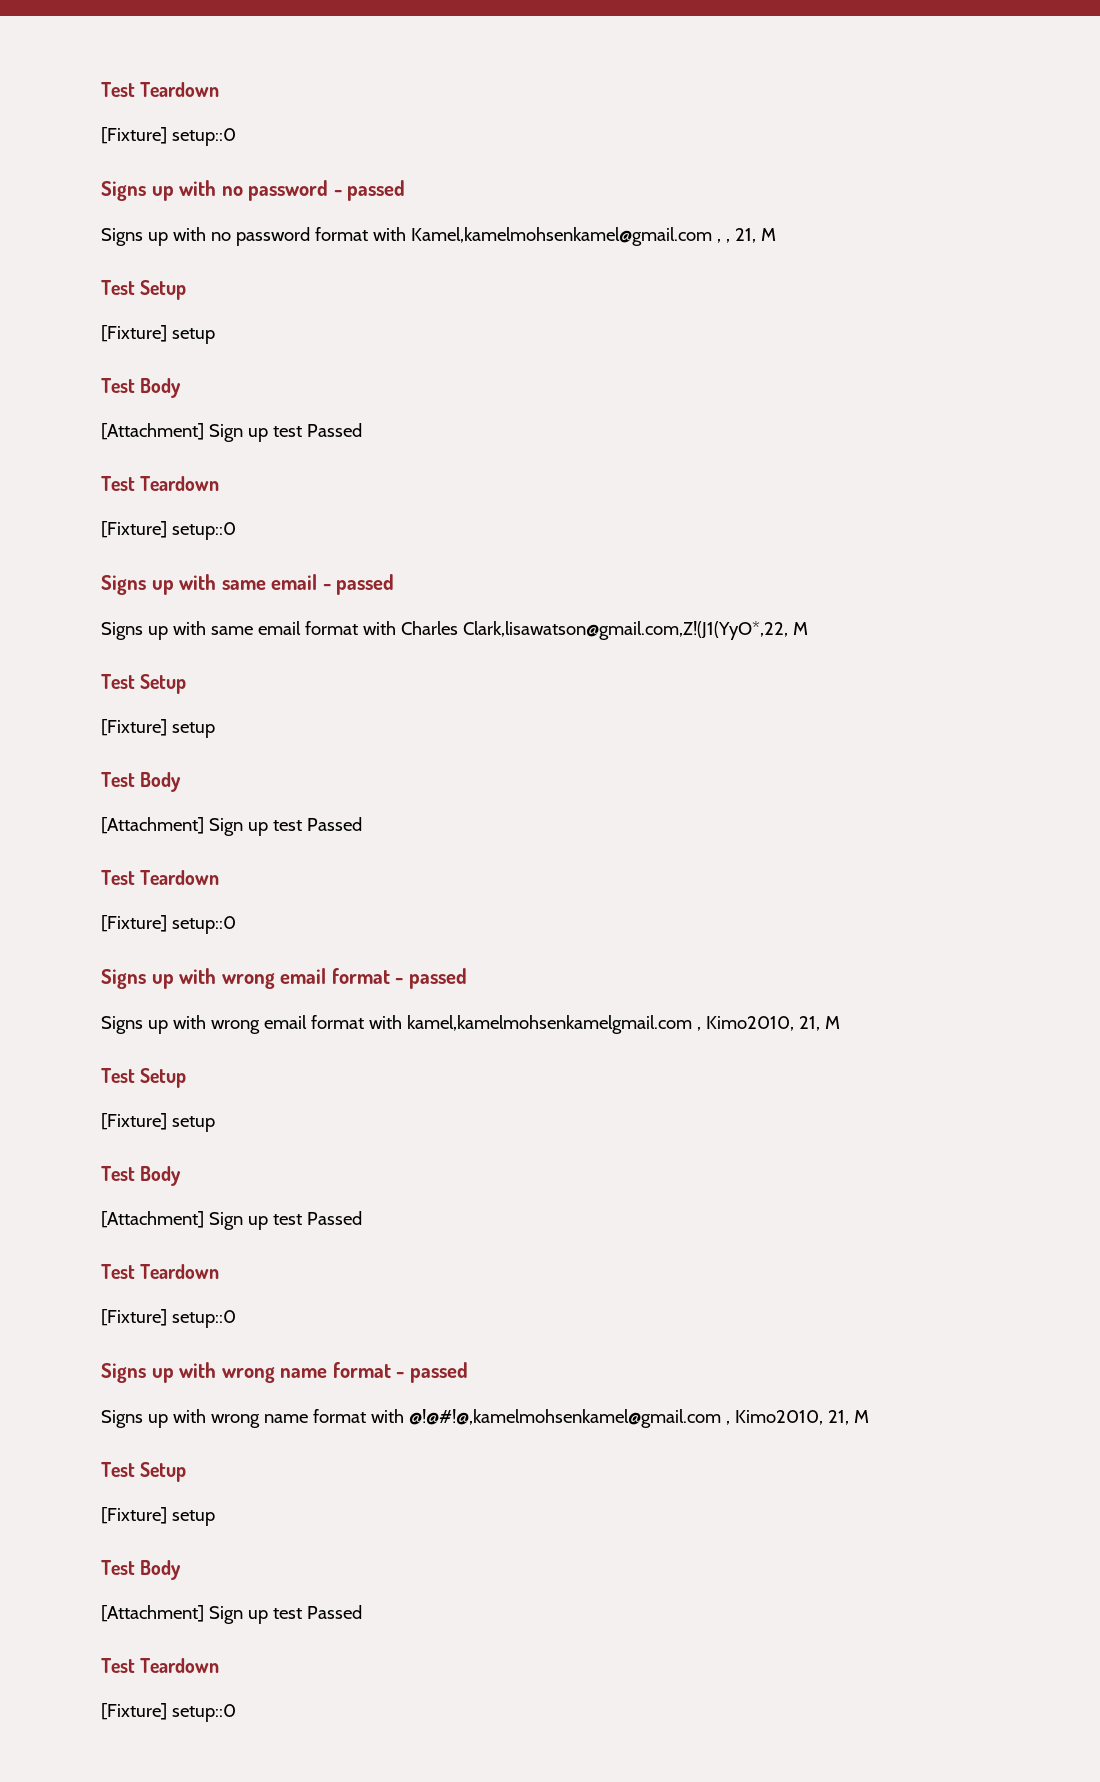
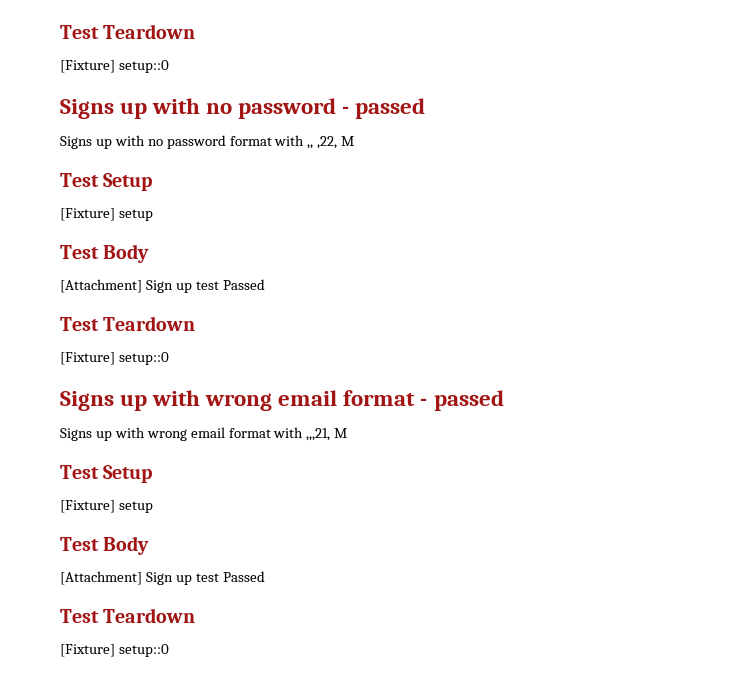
- Signs up with no password format with Kamel,kamelmohsenkamel@gmail.com , , 21, M
- Test Setup
- [Fixture] setup
- Test Body
- [Attachment] Sign up test Passed
- Test Teardown
- [Fixture] setup::0
- Signs up with same email - passed
- Signs up with same email format with Charles Clark,lisawatson@gmail.com,Z!(J1(YyO*,22, M
+ Signs up with no password format with ,, ,22, M
- Signs up with wrong email format with kamel,kamelmohsenkamelgmail.com , Kimo2010, 21, M
+ Signs up with wrong email format with ,,,21, M
- Signs up with wrong name format - passed
- Signs up with wrong name format with @!@#!@,kamelmohsenkamel@gmail.com , Kimo2010, 21, M
- Test Setup
- [Fixture] setup
- Test Body
- [Attachment] Sign up test Passed
- Test Teardown
- [Fixture] setup::0

